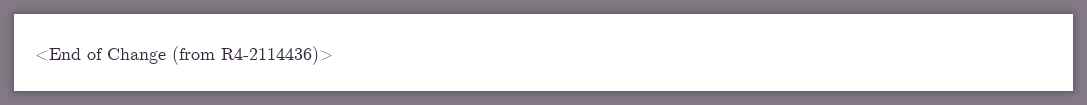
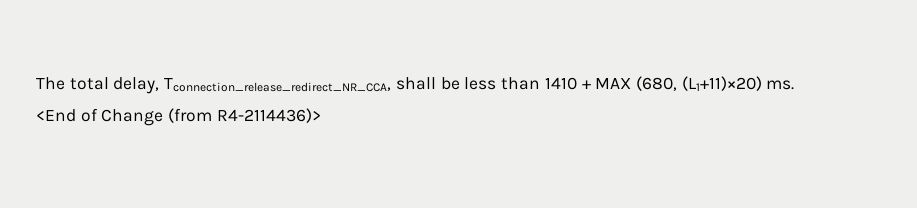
+ The total delay, Tconnection_release_redirect_NR_CCA, shall be less than 1410 + MAX (680, (L1+11)×20) ms.

